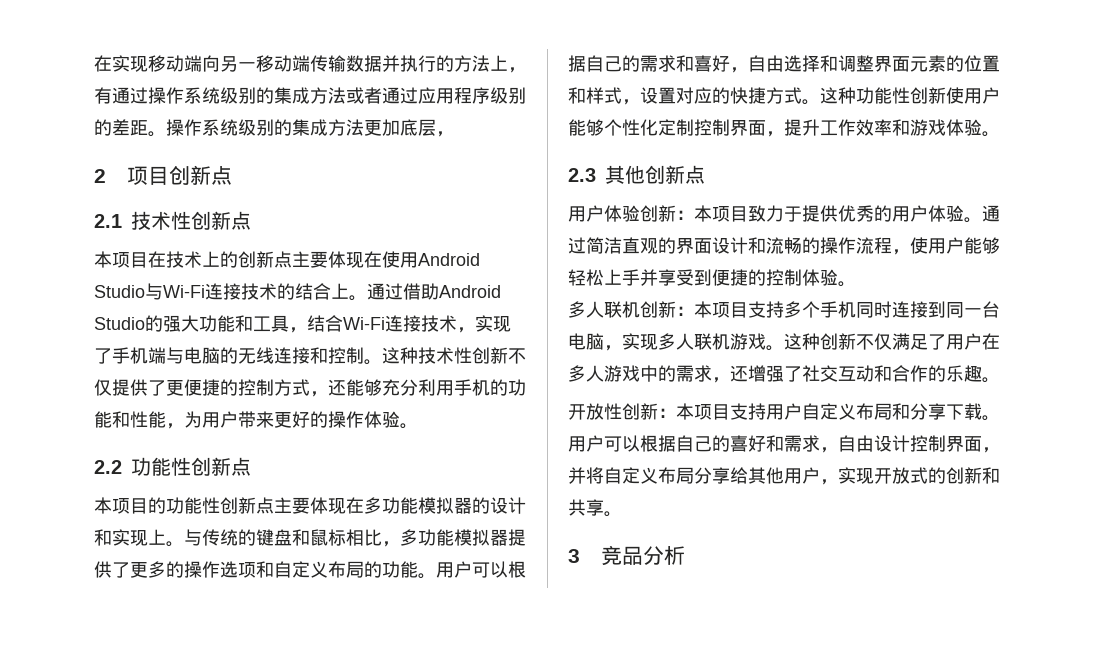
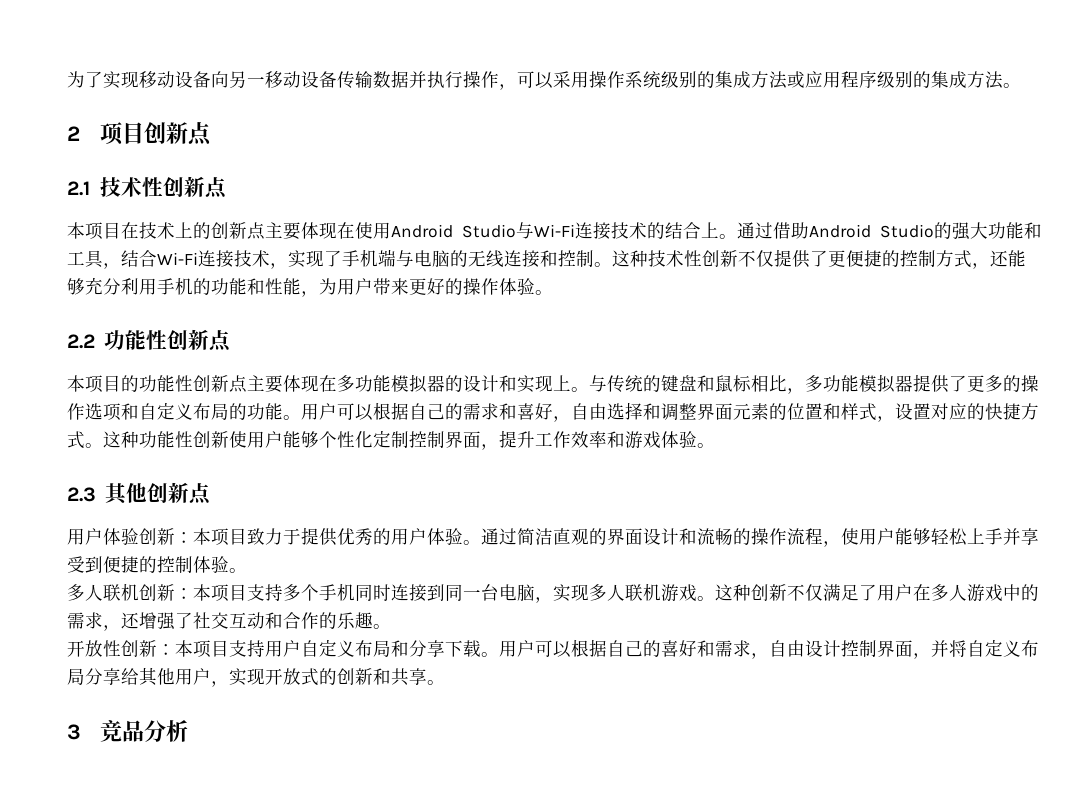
- 在实现移动端向另一移动端传输数据并执行的方法上，有通过操作系统级别的集成方法或者通过应用程序级别的差距。操作系统级别的集成方法更加底层，
+ 为了实现移动设备向另一移动设备传输数据并执行操作，可以采用操作系统级别的集成方法或应用程序级别的集成方法。

